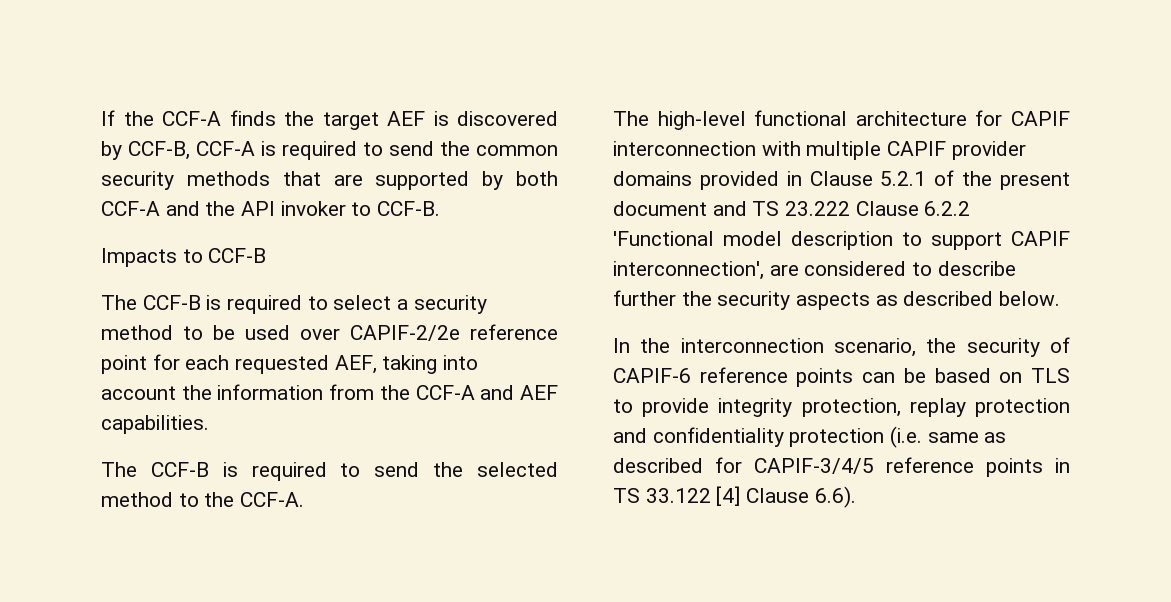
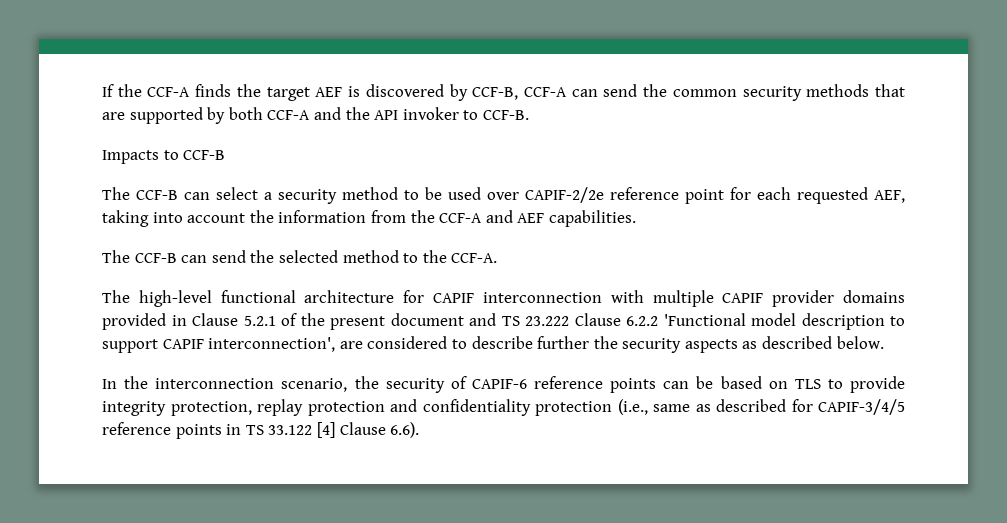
- If the CCF-A finds the target AEF is discovered by CCF-B, CCF-A is required to send the common security methods that are supported by both CCF-A and the API invoker to CCF-B.
+ If the CCF-A finds the target AEF is discovered by CCF-B, CCF-A can send the common security methods that are supported by both CCF-A and the API invoker to CCF-B.
- The CCF-B is required to select a security method to be used over CAPIF-2/2e reference point for each requested AEF, taking into account the information from the CCF-A and AEF capabilities.
+ The CCF-B can select a security method to be used over CAPIF-2/2e reference point for each requested AEF, taking into account the information from the CCF-A and AEF capabilities.
- The CCF-B is required to send the selected method to the CCF-A.
+ The CCF-B can send the selected method to the CCF-A.
- In the interconnection scenario, the security of CAPIF-6 reference points can be based on TLS to provide integrity protection, replay protection and confidentiality protection (i.e. same as described for CAPIF-3/4/5 reference points in TS 33.122 [4] Clause 6.6).
+ In the interconnection scenario, the security of CAPIF-6 reference points can be based on TLS to provide integrity protection, replay protection and confidentiality protection (i.e., same as described for CAPIF-3/4/5 reference points in TS 33.122 [4] Clause 6.6).

